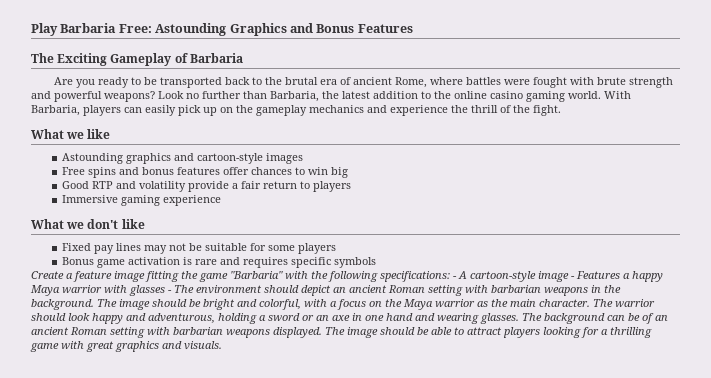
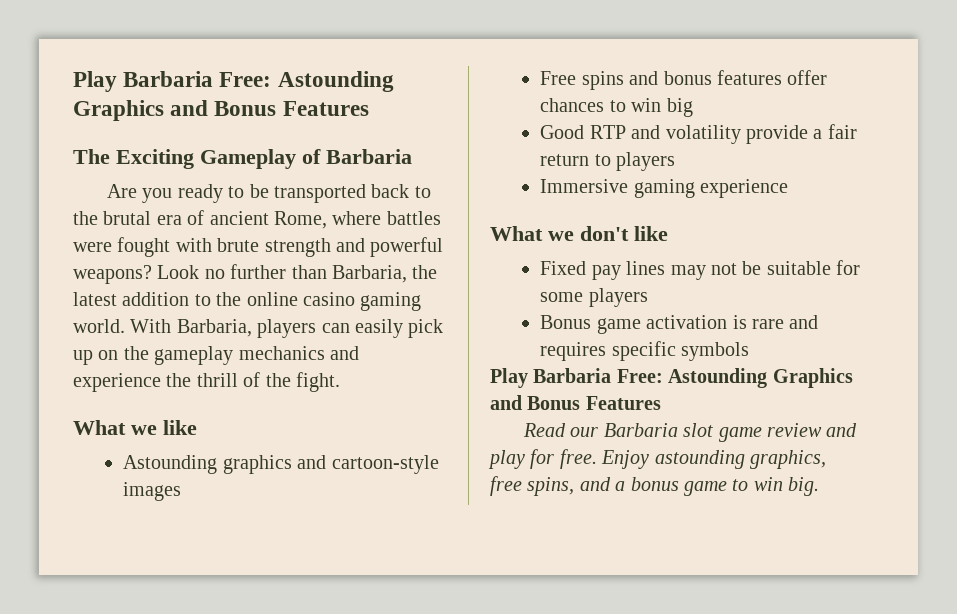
  Bonus game activation is rare and requires specific symbols
- Create a feature image fitting the game "Barbaria" with the following specifications: - A cartoon-style image - Features a happy Maya warrior with glasses - The environment should depict an ancient Roman setting with barbarian weapons in the background. The image should be bright and colorful, with a focus on the Maya warrior as the main character. The warrior should look happy and adventurous, holding a sword or an axe in one hand and wearing glasses. The background can be of an ancient Roman setting with barbarian weapons displayed. The image should be able to attract players looking for a thrilling game with great graphics and visuals.
+ Play Barbaria Free: Astounding Graphics and Bonus Features
+ Read our Barbaria slot game review and play for free. Enjoy astounding graphics, free spins, and a bonus game to win big.

